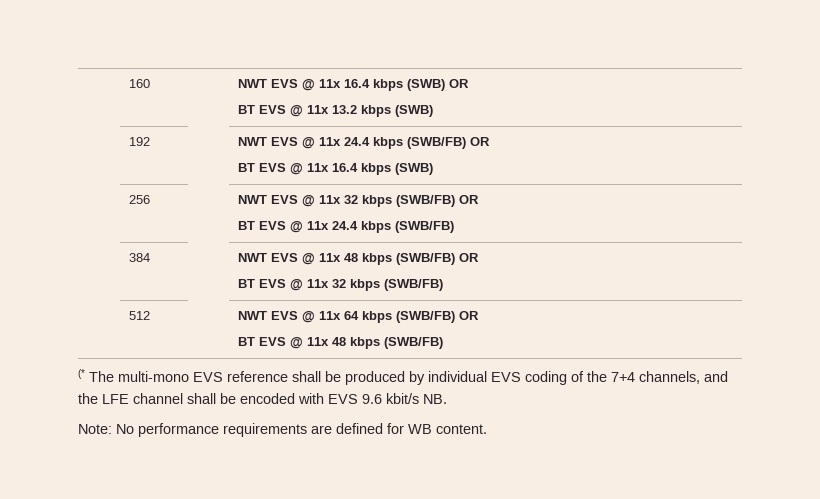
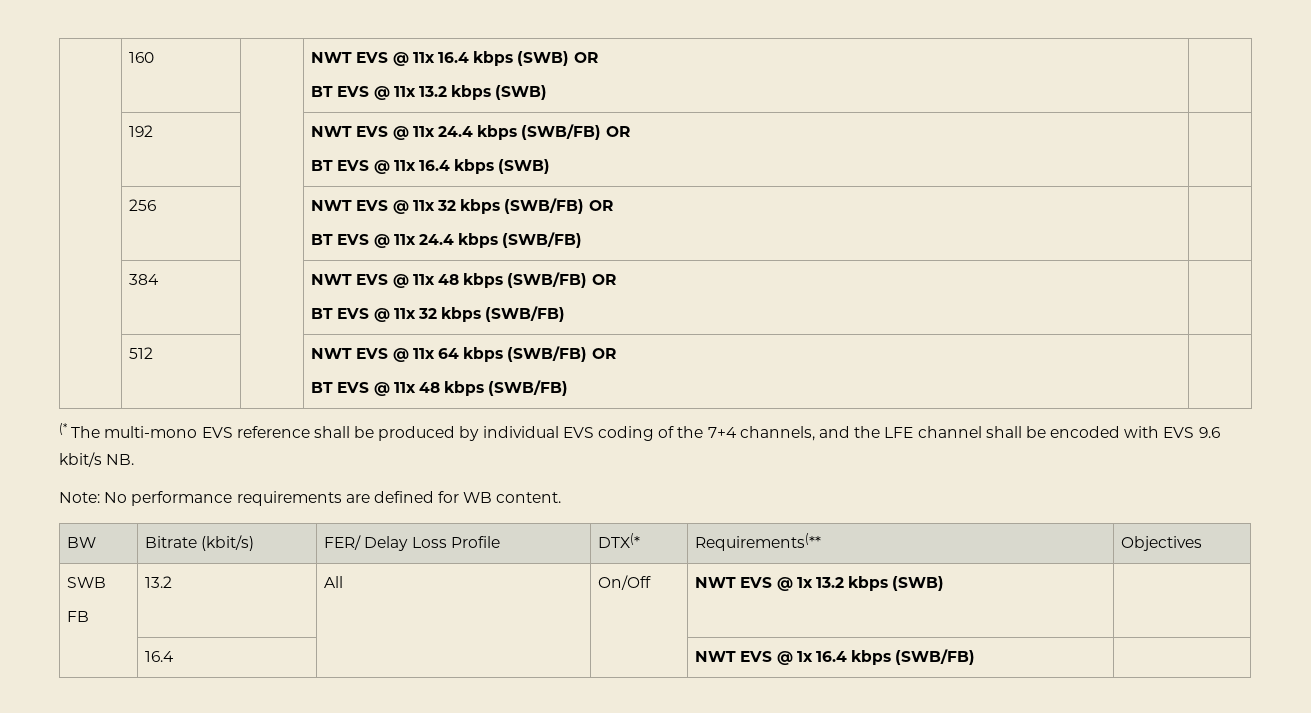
+ BW | Bitrate (kbit/s) | FER/ Delay Loss Profile | DTX(* | Requirements(** | Objectives
+ SWB
+ FB | 13.2 | All | On/Off | NWT EVS @ 1x 13.2 kbps (SWB) |
+ | 16.4 | | | NWT EVS @ 1x 16.4 kbps (SWB/FB) |

